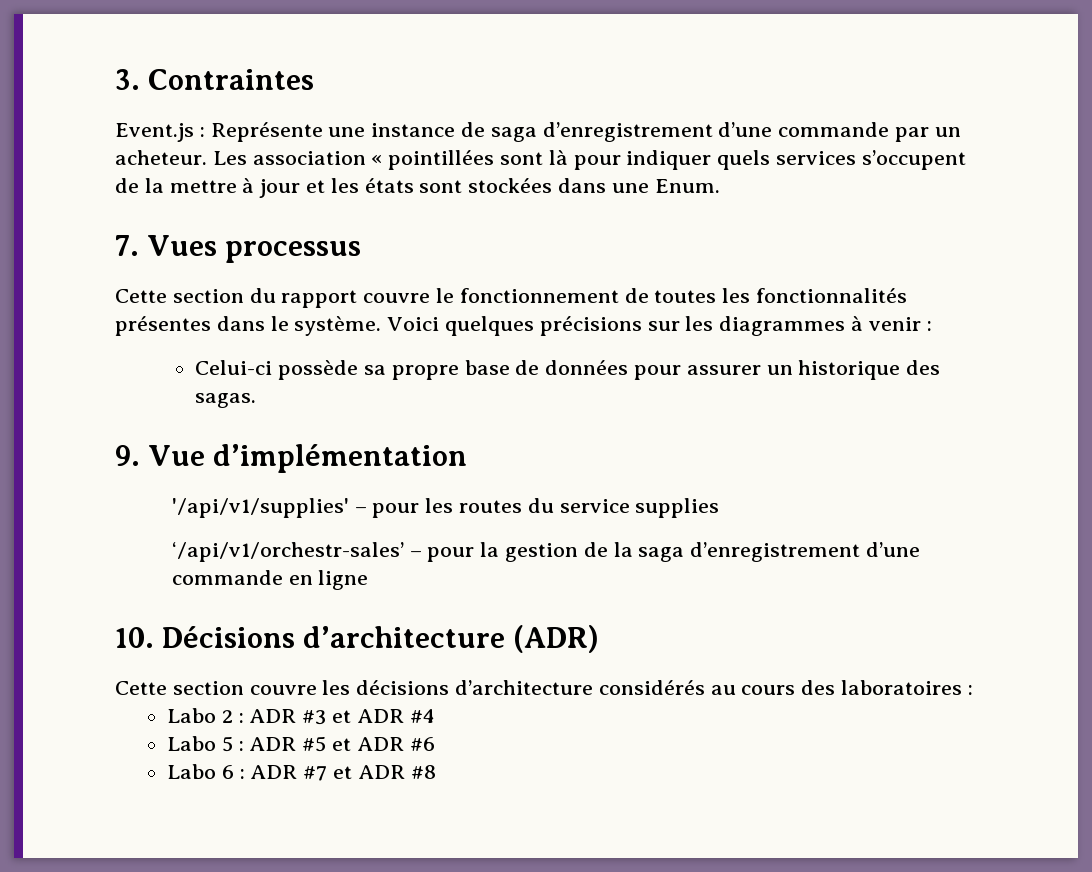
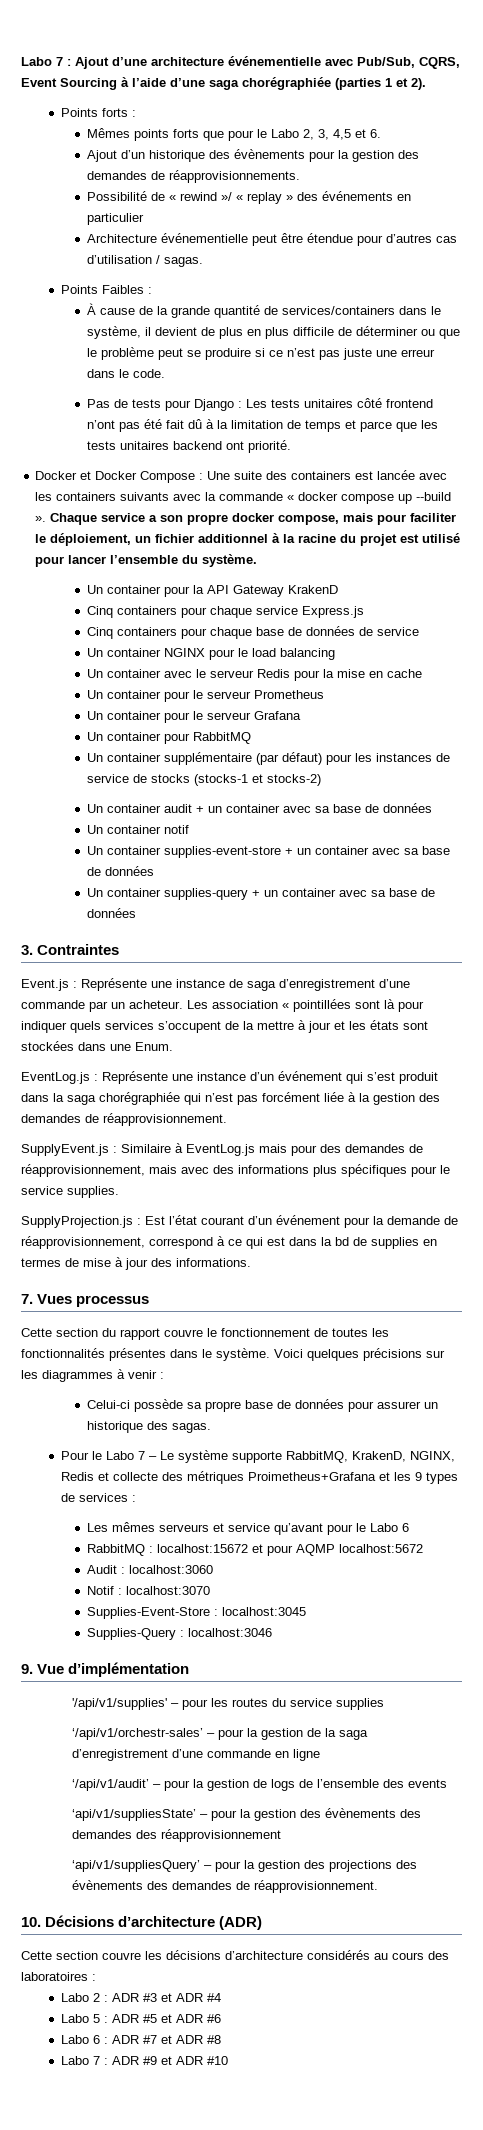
+ Labo 7 : Ajout d’une architecture événementielle avec Pub/Sub, CQRS, Event Sourcing à l’aide d’une saga chorégraphiée (parties 1 et 2).
+ Points forts :
+ Mêmes points forts que pour le Labo 2, 3, 4,5 et 6.
+ Ajout d’un historique des évènements pour la gestion des demandes de réapprovisionnements.
+ Possibilité de « rewind »/ « replay » des événements en particulier
+ Architecture événementielle peut être étendue pour d’autres cas d’utilisation / sagas.
+ Points Faibles :
+ À cause de la grande quantité de services/containers dans le système, il devient de plus en plus difficile de déterminer ou que le problème peut se produire si ce n’est pas juste une erreur dans le code.
+ Pas de tests pour Django : Les tests unitaires côté frontend n’ont pas été fait dû à la limitation de temps et parce que les tests unitaires backend ont priorité.
+ Docker et Docker Compose : Une suite des containers est lancée avec les containers suivants avec la commande « docker compose up --build ». Chaque service a son propre docker compose, mais pour faciliter le déploiement, un fichier additionnel à la racine du projet est utilisé pour lancer l’ensemble du système.
+ Un container pour la API Gateway KrakenD
+ Cinq containers pour chaque service Express.js
+ Cinq containers pour chaque base de données de service
+ Un container NGINX pour le load balancing
+ Un container avec le serveur Redis pour la mise en cache
+ Un container pour le serveur Prometheus
+ Un container pour le serveur Grafana
+ Un container pour RabbitMQ
+ Un container supplémentaire (par défaut) pour les instances de service de stocks (stocks-1 et stocks-2)
+ Un container audit + un container avec sa base de données
+ Un container notif
+ Un container supplies-event-store + un container avec sa base de données
+ Un container supplies-query + un container avec sa base de données
+ EventLog.js : Représente une instance d’un événement qui s’est produit dans la saga chorégraphiée qui n’est pas forcément liée à la gestion des demandes de réapprovisionnement.
+ SupplyEvent.js : Similaire à EventLog.js mais pour des demandes de réapprovisionnement, mais avec des informations plus spécifiques pour le service supplies.
+ SupplyProjection.js : Est l’état courant d’un événement pour la demande de réapprovisionnement, correspond à ce qui est dans la bd de supplies en termes de mise à jour des informations.
+ Pour le Labo 7 – Le système supporte RabbitMQ, KrakenD, NGINX, Redis et collecte des métriques Proimetheus+Grafana et les 9 types de services :
+ Les mêmes serveurs et service qu’avant pour le Labo 6
+ RabbitMQ : localhost:15672 et pour AQMP localhost:5672
+ Audit : localhost:3060
+ Notif : localhost:3070
+ Supplies-Event-Store : localhost:3045
+ Supplies-Query : localhost:3046
+ ‘/api/v1/audit’ – pour la gestion de logs de l’ensemble des events
+ ‘api/v1/suppliesState’ – pour la gestion des évènements des demandes des réapprovisionnement
+ ‘api/v1/suppliesQuery’ – pour la gestion des projections des évènements des demandes de réapprovisionnement.
+ Labo 7 : ADR #9 et ADR #10

